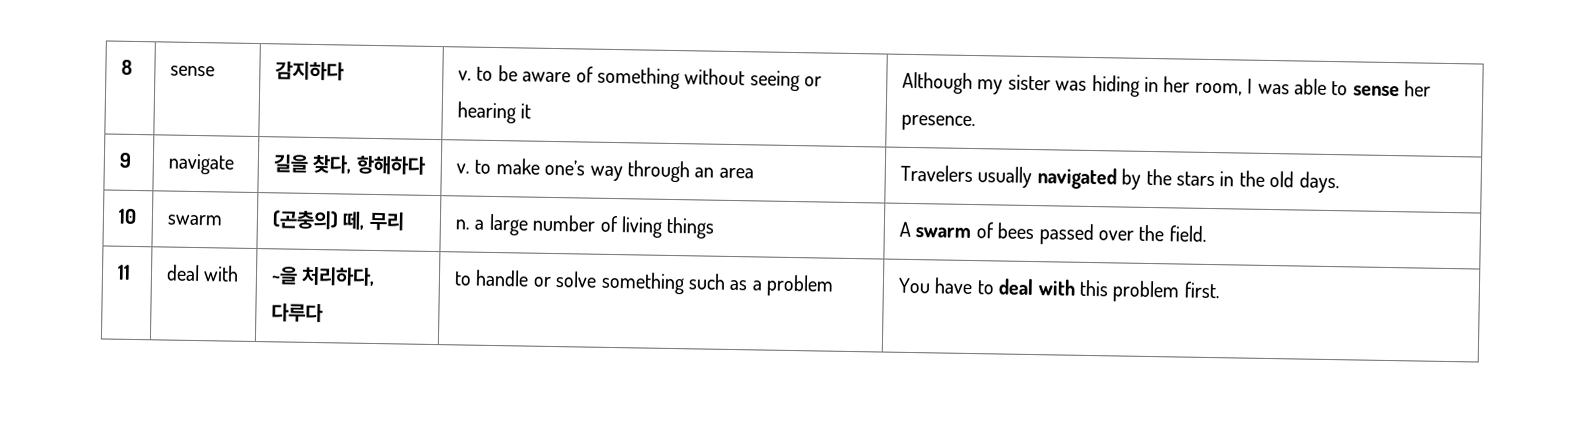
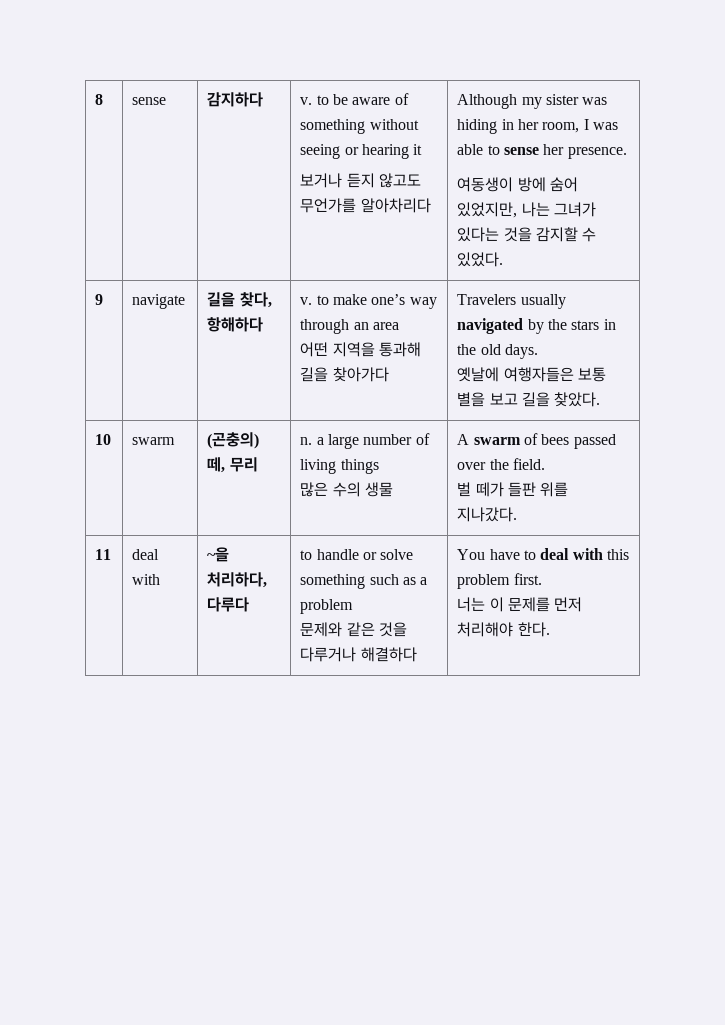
+ 보거나 듣지 않고도 무언가를 알아차리다
+ 여동생이 방에 숨어 있었지만, 나는 그녀가 있다는 것을 감지할 수 있었다.
- 9 | navigate | 길을 찾다, 항해하다 | v. to make one’s way through an area | Travelers usually navigated by the stars in the old days.
+ 9 | navigate | 길을 찾다, 항해하다 | v. to make one’s way through an area
+ 어떤 지역을 통과해 길을 찾아가다 | Travelers usually navigated by the stars in the old days.
+ 옛날에 여행자들은 보통 별을 보고 길을 찾았다.
- 10 | swarm | (곤충의) 떼, 무리 | n. a large number of living things | A swarm of bees passed over the field.
+ 10 | swarm | (곤충의) 떼, 무리 | n. a large number of living things
+ 많은 수의 생물 | A swarm of bees passed over the field.
+ 벌 떼가 들판 위를 지나갔다.
- 11 | deal with | ~을 처리하다, 다루다 | to handle or solve something such as a problem | You have to deal with this problem first.
+ 11 | deal with | ~을 처리하다, 다루다 | to handle or solve something such as a problem
+ 문제와 같은 것을 다루거나 해결하다 | You have to deal with this problem first.
+ 너는 이 문제를 먼저 처리해야 한다.

